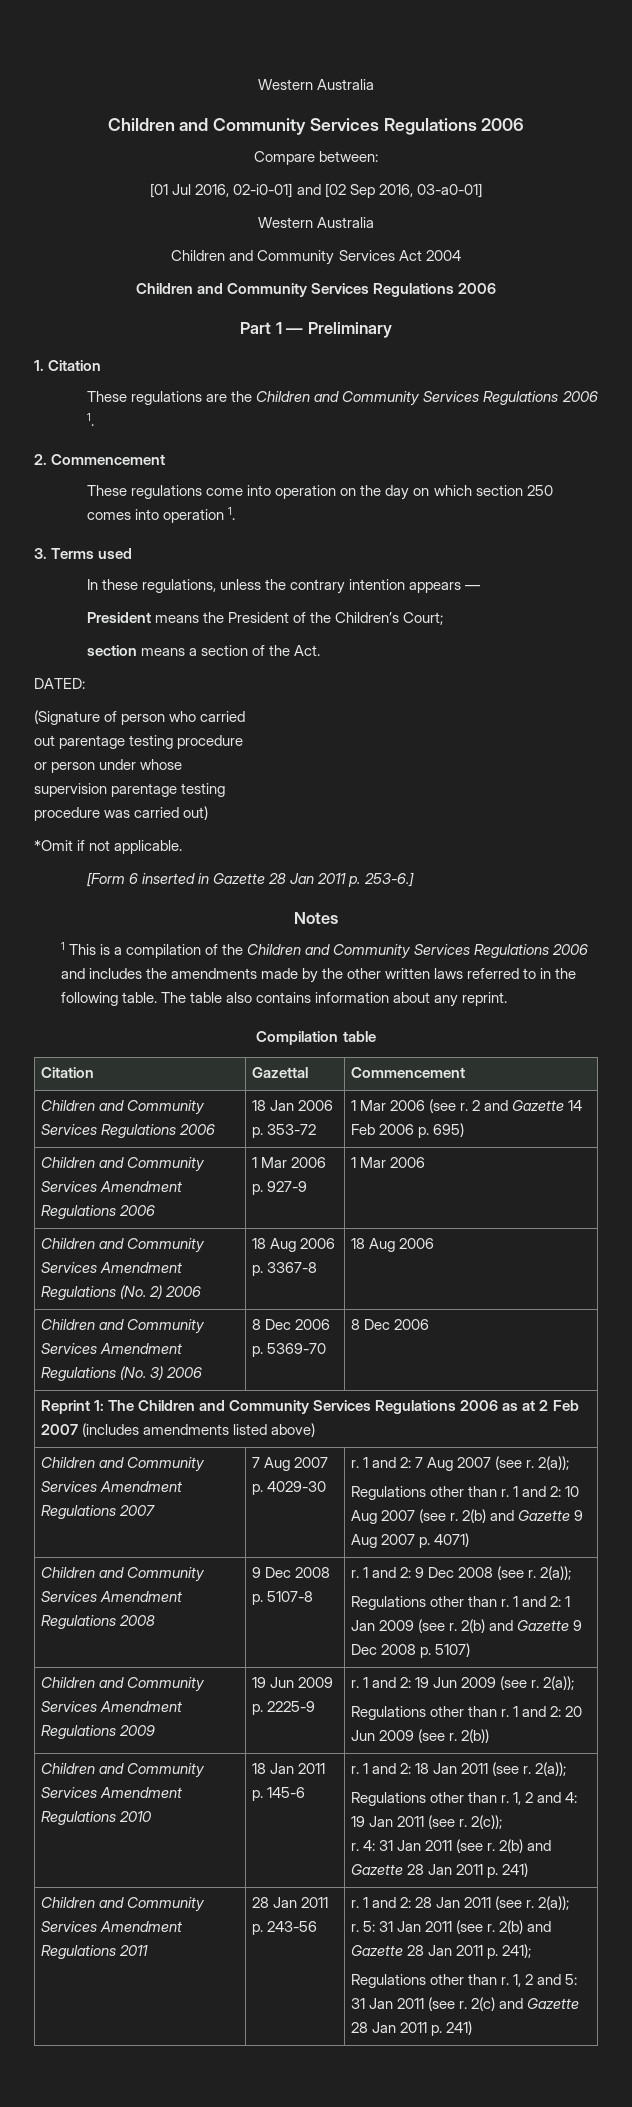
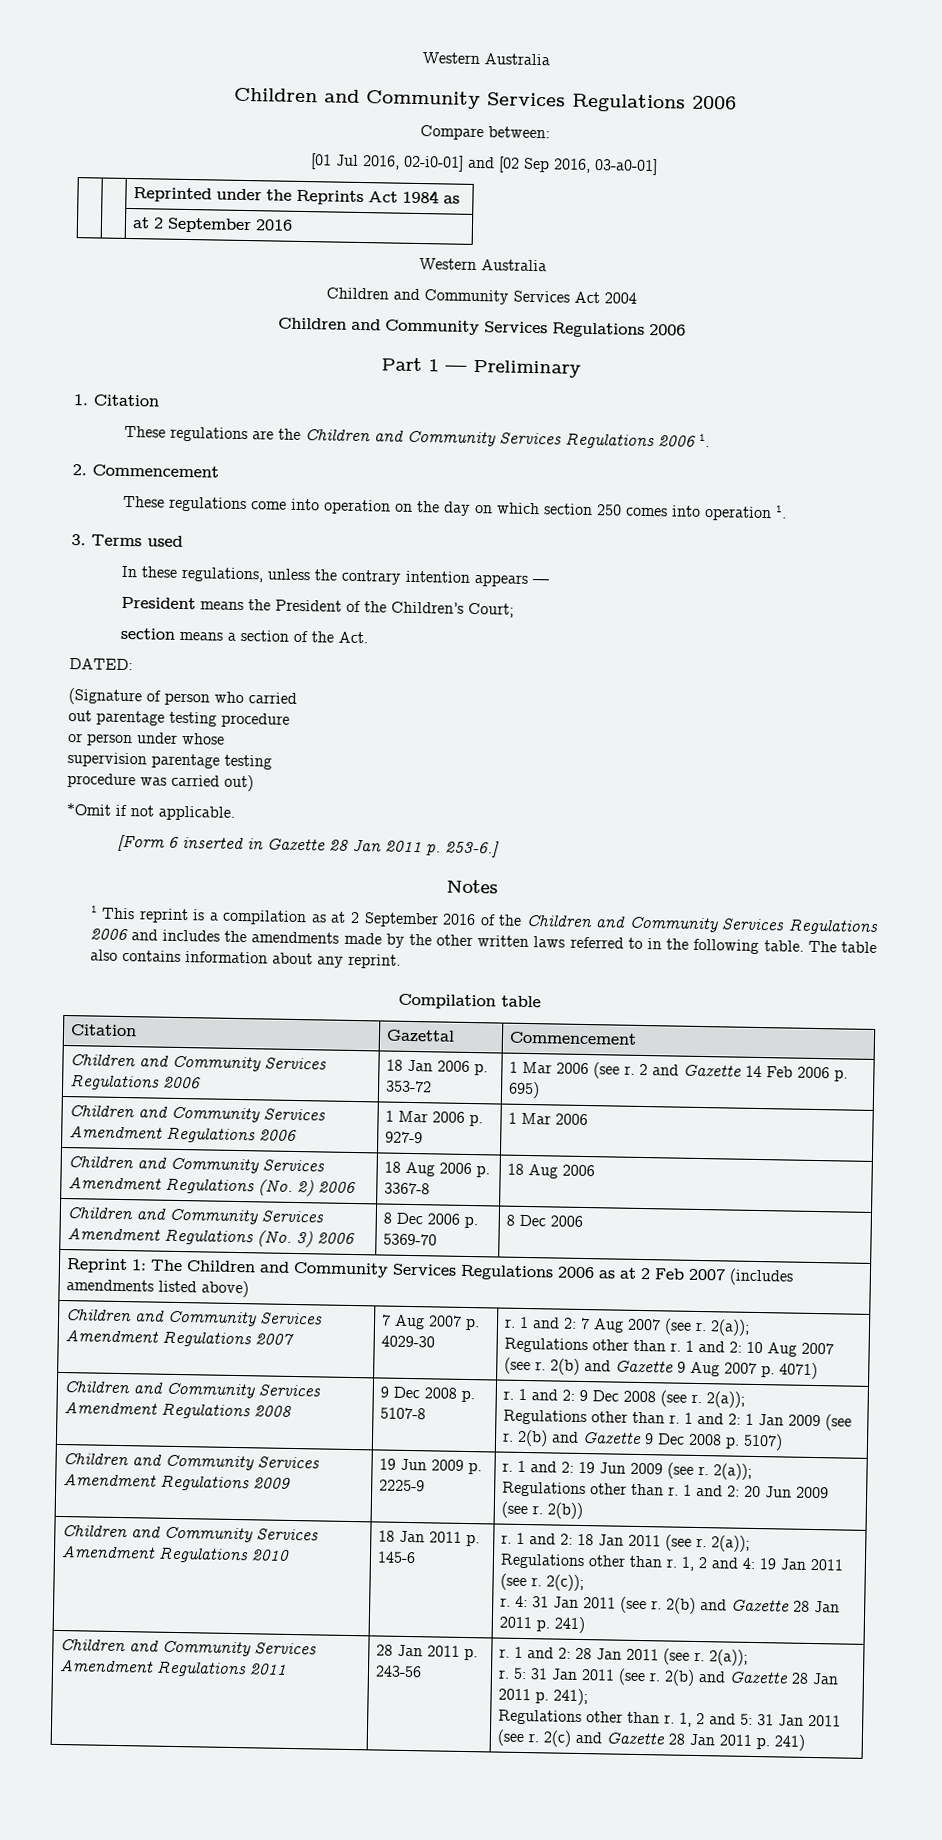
+ | | Reprinted under the Reprints Act 1984 as
+ | | at 2 September 2016
- 1 This is a compilation of the Children and Community Services Regulations 2006 and includes the amendments made by the other written laws referred to in the following table.
+ 1 This reprint is a compilation as at 2 September 2016 of the Children and Community Services Regulations 2006 and includes the amendments made by the other written laws referred to in the following table.

